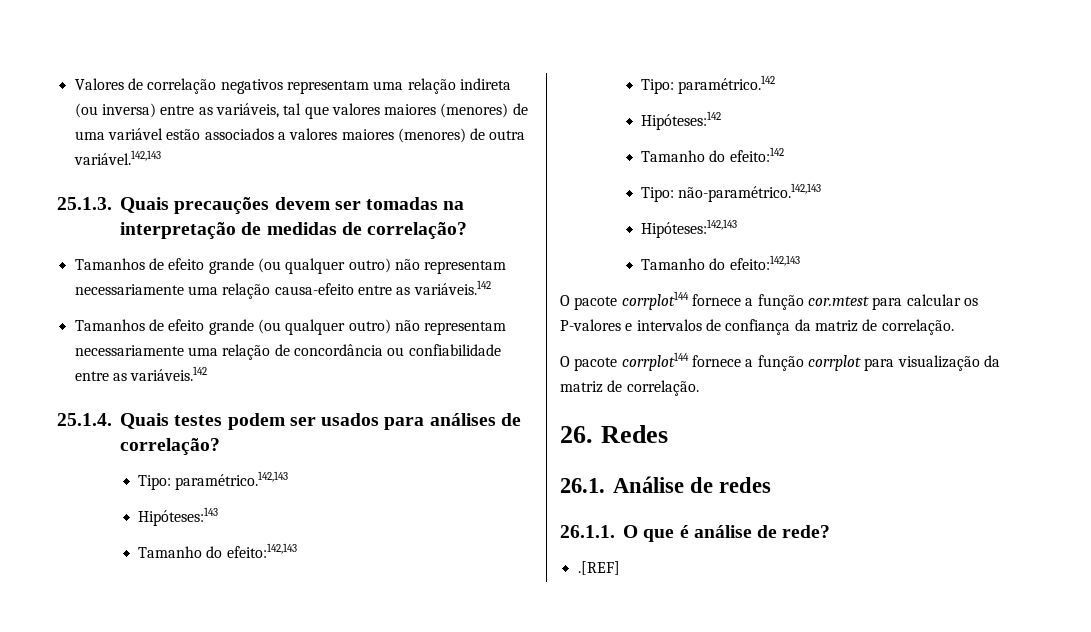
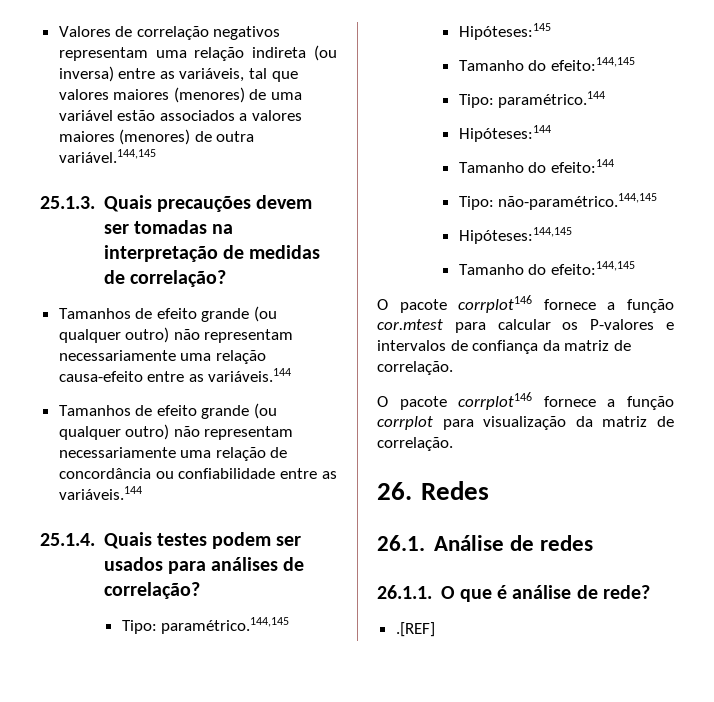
- Valores de correlação negativos representam uma relação indireta (ou inversa) entre as variáveis, tal que valores maiores (menores) de uma variável estão associados a valores maiores (menores) de outra variável.142,143
+ Valores de correlação negativos representam uma relação indireta (ou inversa) entre as variáveis, tal que valores maiores (menores) de uma variável estão associados a valores maiores (menores) de outra variável.144,145
- Tamanhos de efeito grande (ou qualquer outro) não representam necessariamente uma relação causa-efeito entre as variáveis.142
+ Tamanhos de efeito grande (ou qualquer outro) não representam necessariamente uma relação causa-efeito entre as variáveis.144
- Tamanhos de efeito grande (ou qualquer outro) não representam necessariamente uma relação de concordância ou confiabilidade entre as variáveis.142
+ Tamanhos de efeito grande (ou qualquer outro) não representam necessariamente uma relação de concordância ou confiabilidade entre as variáveis.144
- Tipo: paramétrico.142,143
- Hipóteses:143
- Tamanho do efeito:142,143
- Tipo: paramétrico.142
- Hipóteses:142
- Tamanho do efeito:142
- Tipo: não-paramétrico.142,143
- Hipóteses:142,143
- Tamanho do efeito:142,143
- O pacote corrplot144 fornece a função cor.mtest para calcular os P-valores e intervalos de confiança da matriz de correlação.
+ Tipo: paramétrico.144,145
+ Hipóteses:145
+ Tamanho do efeito:144,145
+ Tipo: paramétrico.144
+ Hipóteses:144
+ Tamanho do efeito:144
+ Tipo: não-paramétrico.144,145
+ Hipóteses:144,145
+ Tamanho do efeito:144,145
+ O pacote corrplot146 fornece a função cor.mtest para calcular os P-valores e intervalos de confiança da matriz de correlação.
- O pacote corrplot144 fornece a função corrplot para visualização da matriz de correlação.
+ O pacote corrplot146 fornece a função corrplot para visualização da matriz de correlação.

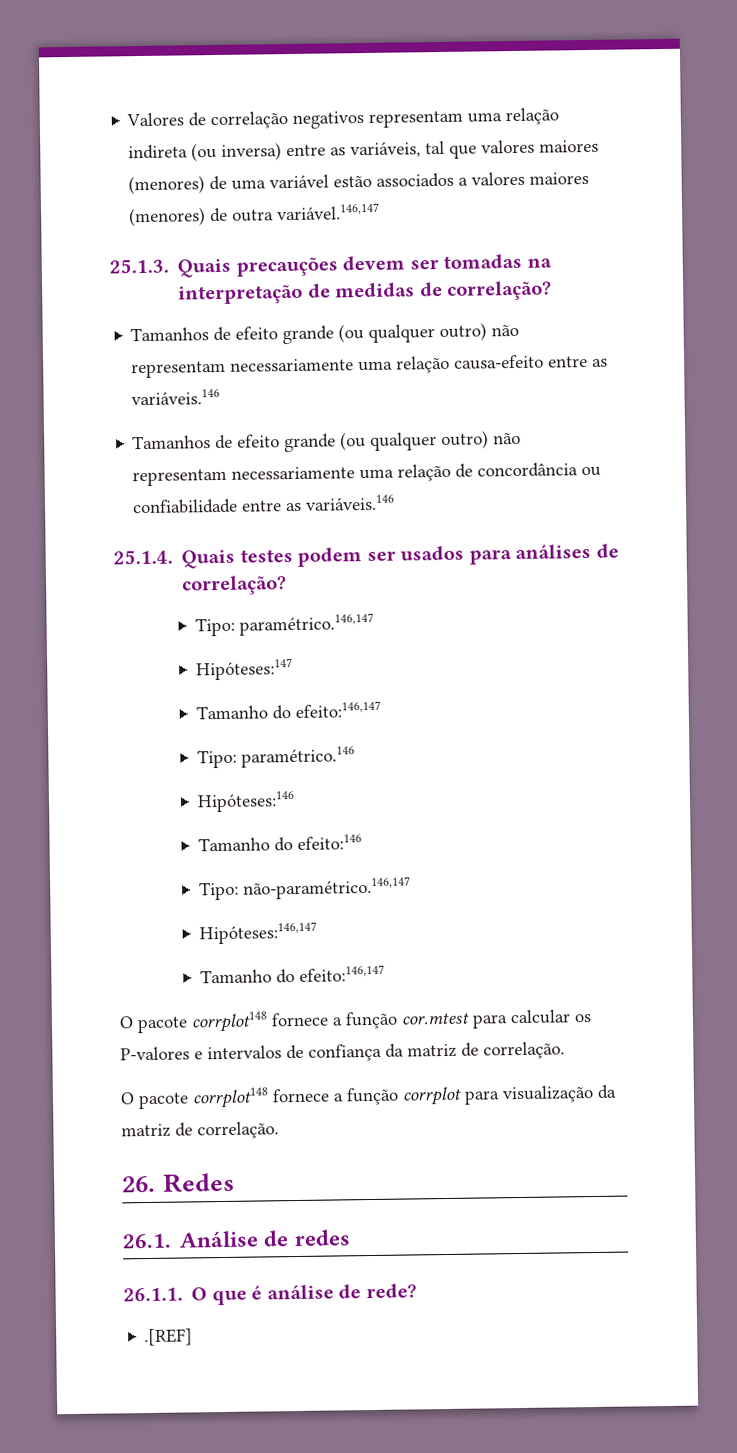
- Valores de correlação negativos representam uma relação indireta (ou inversa) entre as variáveis, tal que valores maiores (menores) de uma variável estão associados a valores maiores (menores) de outra variável.144,145
+ Valores de correlação negativos representam uma relação indireta (ou inversa) entre as variáveis, tal que valores maiores (menores) de uma variável estão associados a valores maiores (menores) de outra variável.146,147
- Tamanhos de efeito grande (ou qualquer outro) não representam necessariamente uma relação causa-efeito entre as variáveis.144
+ Tamanhos de efeito grande (ou qualquer outro) não representam necessariamente uma relação causa-efeito entre as variáveis.146
- Tamanhos de efeito grande (ou qualquer outro) não representam necessariamente uma relação de concordância ou confiabilidade entre as variáveis.144
+ Tamanhos de efeito grande (ou qualquer outro) não representam necessariamente uma relação de concordância ou confiabilidade entre as variáveis.146
- Tipo: paramétrico.144,145
- Hipóteses:145
- Tamanho do efeito:144,145
- Tipo: paramétrico.144
- Hipóteses:144
- Tamanho do efeito:144
- Tipo: não-paramétrico.144,145
- Hipóteses:144,145
- Tamanho do efeito:144,145
- O pacote corrplot146 fornece a função cor.mtest para calcular os P-valores e intervalos de confiança da matriz de correlação.
+ Tipo: paramétrico.146,147
+ Hipóteses:147
+ Tamanho do efeito:146,147
+ Tipo: paramétrico.146
+ Hipóteses:146
+ Tamanho do efeito:146
+ Tipo: não-paramétrico.146,147
+ Hipóteses:146,147
+ Tamanho do efeito:146,147
+ O pacote corrplot148 fornece a função cor.mtest para calcular os P-valores e intervalos de confiança da matriz de correlação.
- O pacote corrplot146 fornece a função corrplot para visualização da matriz de correlação.
+ O pacote corrplot148 fornece a função corrplot para visualização da matriz de correlação.

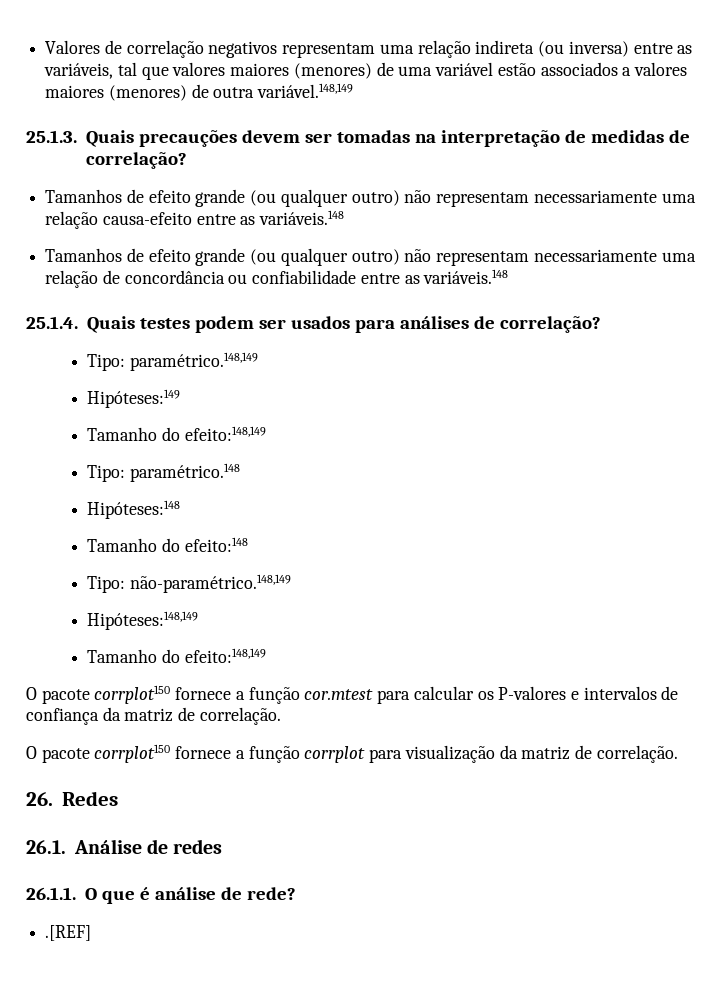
- Valores de correlação negativos representam uma relação indireta (ou inversa) entre as variáveis, tal que valores maiores (menores) de uma variável estão associados a valores maiores (menores) de outra variável.146,147
+ Valores de correlação negativos representam uma relação indireta (ou inversa) entre as variáveis, tal que valores maiores (menores) de uma variável estão associados a valores maiores (menores) de outra variável.148,149
- Tamanhos de efeito grande (ou qualquer outro) não representam necessariamente uma relação causa-efeito entre as variáveis.146
+ Tamanhos de efeito grande (ou qualquer outro) não representam necessariamente uma relação causa-efeito entre as variáveis.148
- Tamanhos de efeito grande (ou qualquer outro) não representam necessariamente uma relação de concordância ou confiabilidade entre as variáveis.146
+ Tamanhos de efeito grande (ou qualquer outro) não representam necessariamente uma relação de concordância ou confiabilidade entre as variáveis.148
- Tipo: paramétrico.146,147
- Hipóteses:147
- Tamanho do efeito:146,147
- Tipo: paramétrico.146
- Hipóteses:146
- Tamanho do efeito:146
- Tipo: não-paramétrico.146,147
- Hipóteses:146,147
- Tamanho do efeito:146,147
- O pacote corrplot148 fornece a função cor.mtest para calcular os P-valores e intervalos de confiança da matriz de correlação.
+ Tipo: paramétrico.148,149
+ Hipóteses:149
+ Tamanho do efeito:148,149
+ Tipo: paramétrico.148
+ Hipóteses:148
+ Tamanho do efeito:148
+ Tipo: não-paramétrico.148,149
+ Hipóteses:148,149
+ Tamanho do efeito:148,149
+ O pacote corrplot150 fornece a função cor.mtest para calcular os P-valores e intervalos de confiança da matriz de correlação.
- O pacote corrplot148 fornece a função corrplot para visualização da matriz de correlação.
+ O pacote corrplot150 fornece a função corrplot para visualização da matriz de correlação.

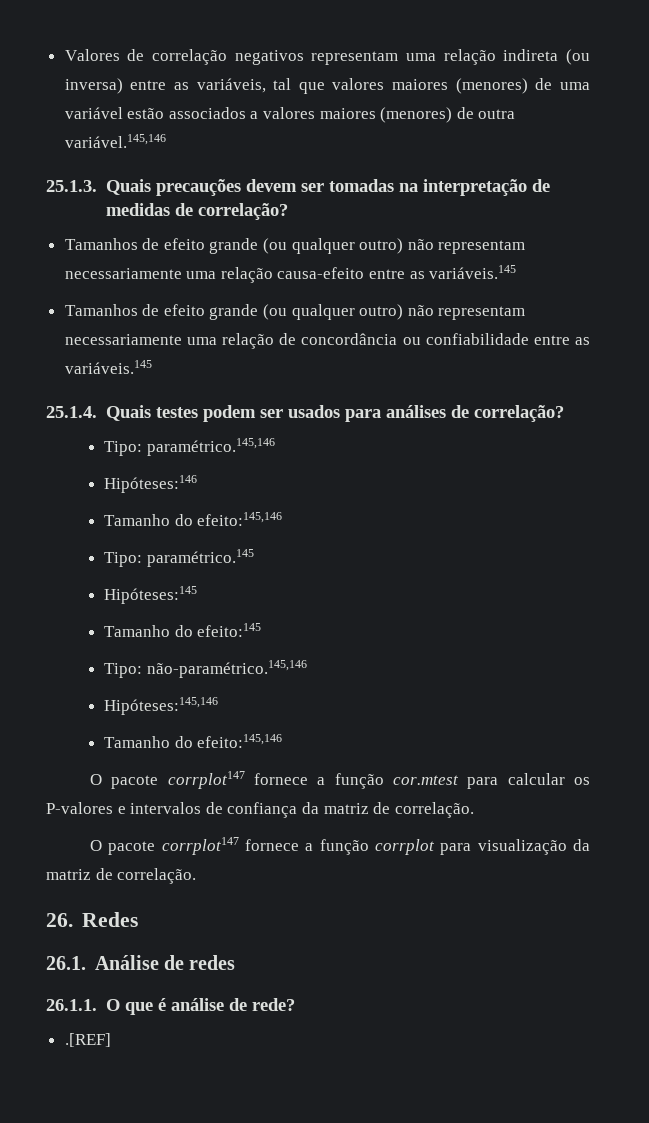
- Valores de correlação negativos representam uma relação indireta (ou inversa) entre as variáveis, tal que valores maiores (menores) de uma variável estão associados a valores maiores (menores) de outra variável.148,149
+ Valores de correlação negativos representam uma relação indireta (ou inversa) entre as variáveis, tal que valores maiores (menores) de uma variável estão associados a valores maiores (menores) de outra variável.145,146
- Tamanhos de efeito grande (ou qualquer outro) não representam necessariamente uma relação causa-efeito entre as variáveis.148
+ Tamanhos de efeito grande (ou qualquer outro) não representam necessariamente uma relação causa-efeito entre as variáveis.145
- Tamanhos de efeito grande (ou qualquer outro) não representam necessariamente uma relação de concordância ou confiabilidade entre as variáveis.148
+ Tamanhos de efeito grande (ou qualquer outro) não representam necessariamente uma relação de concordância ou confiabilidade entre as variáveis.145
- Tipo: paramétrico.148,149
- Hipóteses:149
- Tamanho do efeito:148,149
- Tipo: paramétrico.148
- Hipóteses:148
- Tamanho do efeito:148
- Tipo: não-paramétrico.148,149
- Hipóteses:148,149
- Tamanho do efeito:148,149
- O pacote corrplot150 fornece a função cor.mtest para calcular os P-valores e intervalos de confiança da matriz de correlação.
+ Tipo: paramétrico.145,146
+ Hipóteses:146
+ Tamanho do efeito:145,146
+ Tipo: paramétrico.145
+ Hipóteses:145
+ Tamanho do efeito:145
+ Tipo: não-paramétrico.145,146
+ Hipóteses:145,146
+ Tamanho do efeito:145,146
+ O pacote corrplot147 fornece a função cor.mtest para calcular os P-valores e intervalos de confiança da matriz de correlação.
- O pacote corrplot150 fornece a função corrplot para visualização da matriz de correlação.
+ O pacote corrplot147 fornece a função corrplot para visualização da matriz de correlação.

